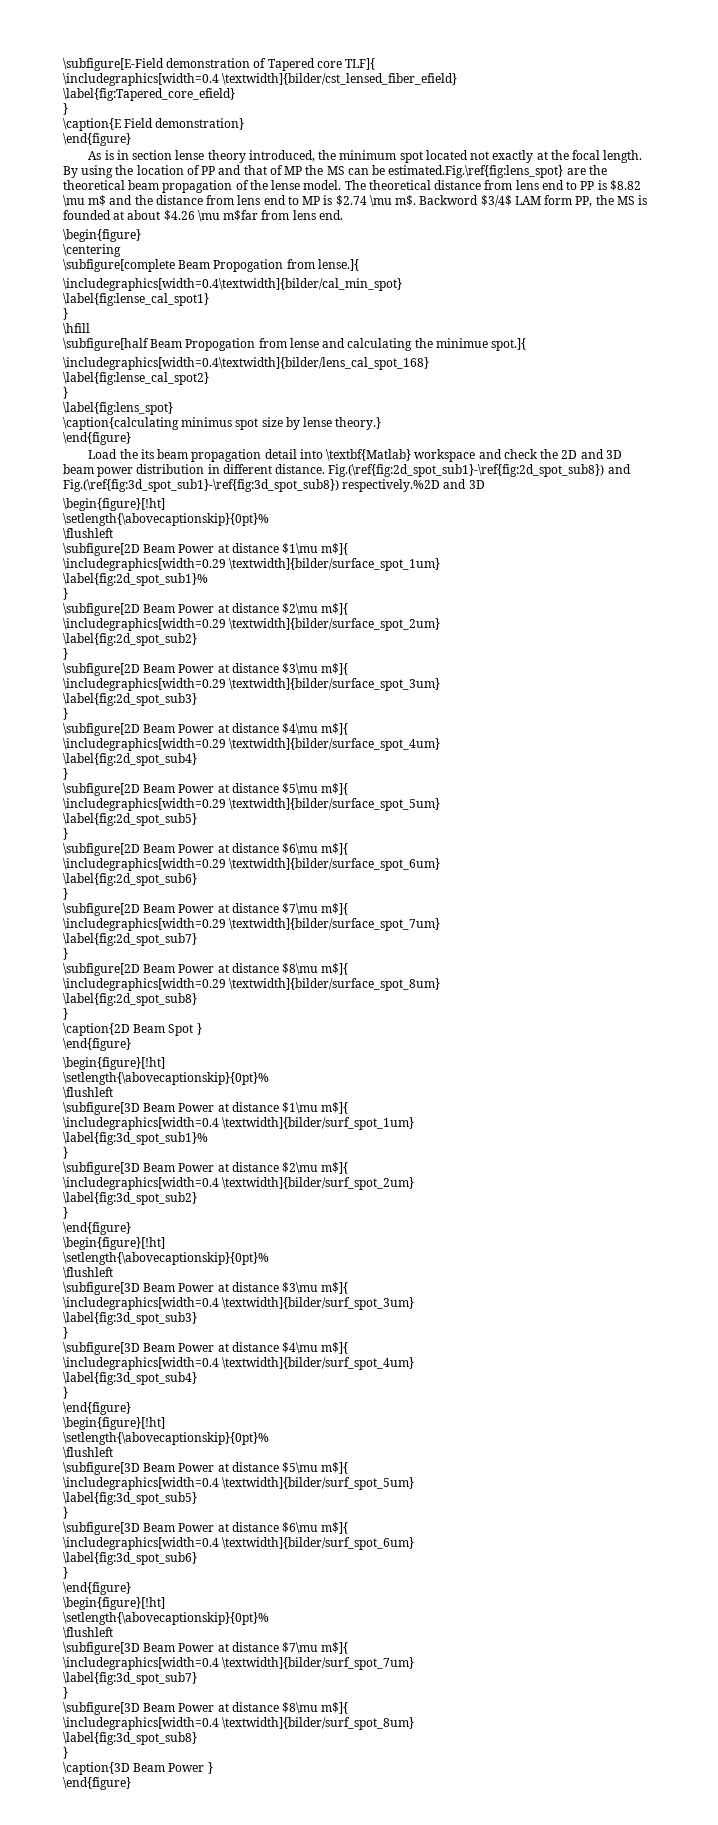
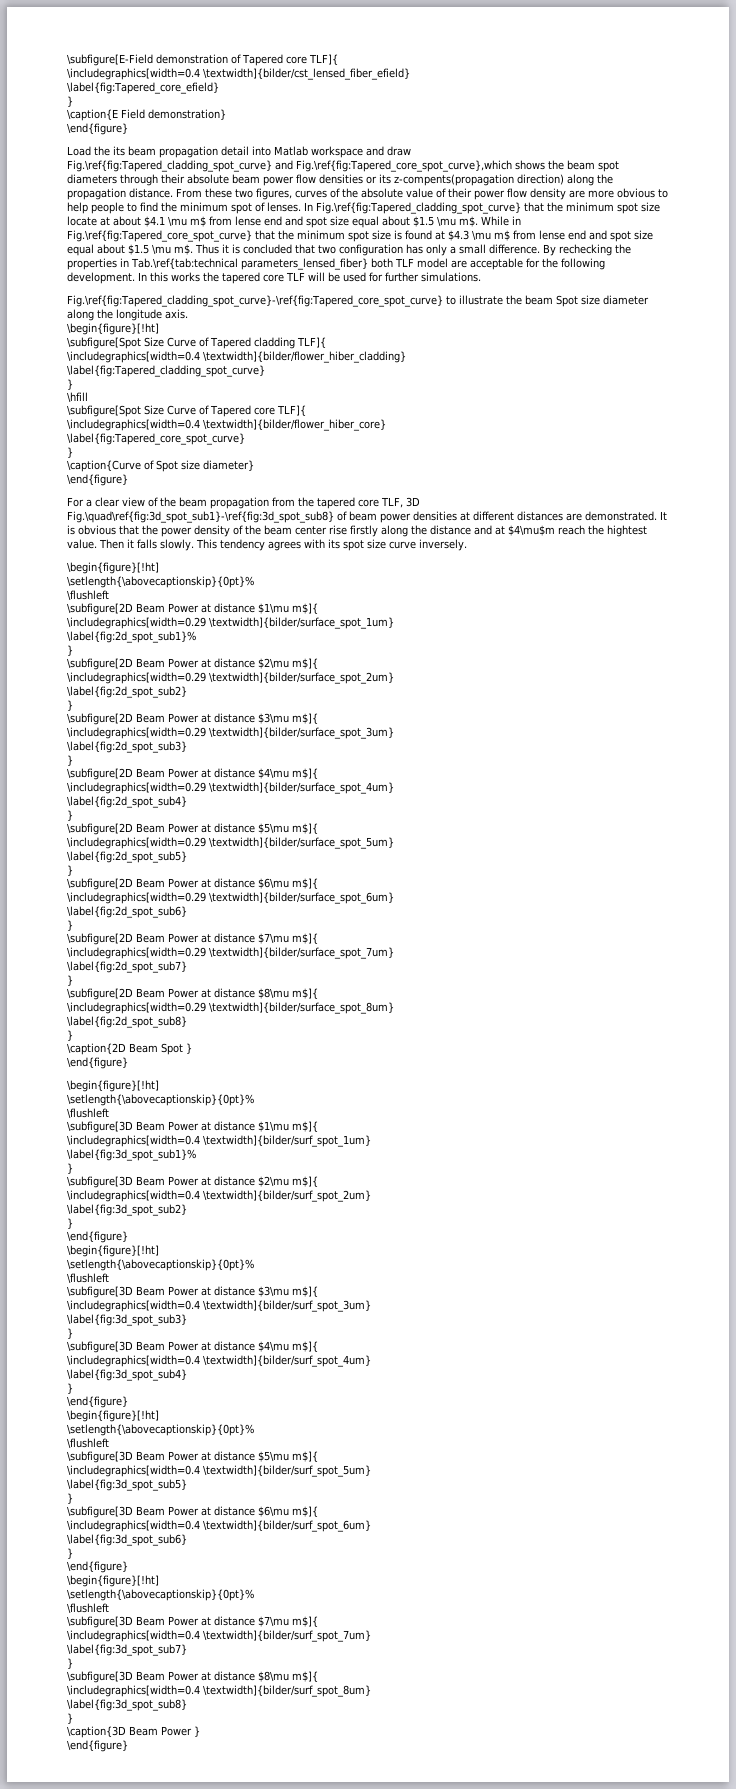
- As is in section lense theory introduced, the minimum spot located not exactly at the focal length. By using the location of PP and that of MP the MS can be estimated.Fig.\ref{fig:lens_spot} are the theoretical beam propagation of the lense model. The theoretical distance from lens end to PP is $8.82 \mu m$ and the distance from lens end to MP is $2.74 \mu m$. Backword $3/4$ LAM form PP, the MS is founded at about $4.26 \mu m$far from lens end.
- \begin{figure}
- \centering
- \subfigure[complete Beam Propogation from lense.]{
- \includegraphics[width=0.4\textwidth]{bilder/cal_min_spot}
- \label{fig:lense_cal_spot1}
- }
- \hfill
- \subfigure[half Beam Propogation from lense and calculating the minimue spot.]{
- \includegraphics[width=0.4\textwidth]{bilder/lens_cal_spot_168}
- \label{fig:lense_cal_spot2}
- }
- \label{fig:lens_spot}
- \caption{calculating minimus spot size by lense theory.}
- \end{figure}
- Load the its beam propagation detail into \textbf{Matlab} workspace and check the 2D and 3D beam power distribution in different distance. Fig.(\ref{fig:2d_spot_sub1}-\ref{fig:2d_spot_sub8}) and Fig.(\ref{fig:3d_spot_sub1}-\ref{fig:3d_spot_sub8}) respectively.%2D and 3D
+ Load the its beam propagation detail into Matlab workspace and draw
+ Fig.\ref{fig:Tapered_cladding_spot_curve} and Fig.\ref{fig:Tapered_core_spot_curve},which shows the beam spot diameters through their absolute beam power flow densities or its z-compents(propagation direction) along the propagation distance. From these two figures, curves of the absolute value of their power flow density are more obvious to help people to find the minimum spot of lenses. In Fig.\ref{fig:Tapered_cladding_spot_curve} that the minimum spot size locate at about $4.1 \mu m$ from lense end and spot size equal about $1.5 \mu m$. While in Fig.\ref{fig:Tapered_core_spot_curve} that the minimum spot size is found at $4.3 \mu m$ from lense end and spot size equal about $1.5 \mu m$. Thus it is concluded that two configuration has only a small difference. By rechecking the properties in Tab.\ref{tab:technical parameters_lensed_fiber} both TLF model are acceptable for the following development. In this works the tapered core TLF will be used for further simulations.
+ Fig.\ref{fig:Tapered_cladding_spot_curve}-\ref{fig:Tapered_core_spot_curve} to illustrate the beam Spot size diameter along the longitude axis.
+ \begin{figure}[!ht]
+ \subfigure[Spot Size Curve of Tapered cladding TLF]{
+ \includegraphics[width=0.4 \textwidth]{bilder/flower_hiber_cladding}
+ \label{fig:Tapered_cladding_spot_curve}
+ }
+ \hfill
+ \subfigure[Spot Size Curve of Tapered core TLF]{
+ \includegraphics[width=0.4 \textwidth]{bilder/flower_hiber_core}
+ \label{fig:Tapered_core_spot_curve}
+ }
+ \caption{Curve of Spot size diameter}
+ \end{figure}
+ For a clear view of the beam propagation from the tapered core TLF, 3D Fig.\quad\ref{fig:3d_spot_sub1}-\ref{fig:3d_spot_sub8} of beam power densities at different distances are demonstrated. It is obvious that the power density of the beam center rise firstly along the distance and at $4\mu$m reach the hightest value. Then it falls slowly. This tendency agrees with its spot size curve inversely.

